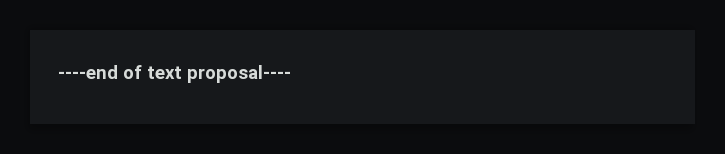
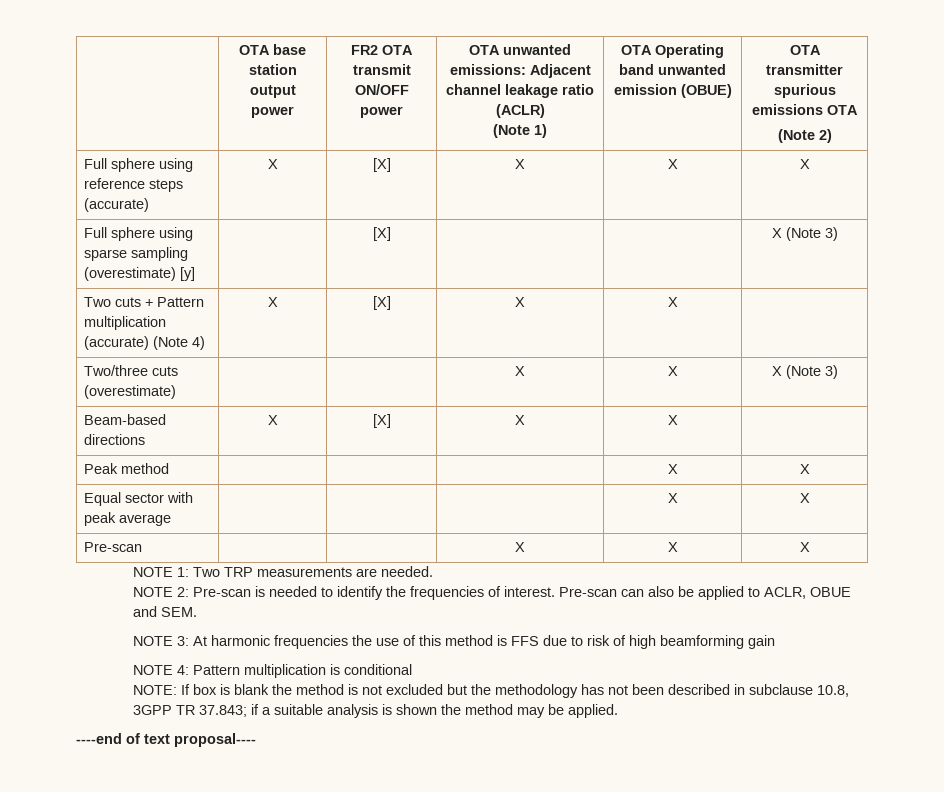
+ | OTA base station output power | FR2 OTA transmit ON/OFF power | OTA unwanted emissions: Adjacent channel leakage ratio (ACLR)
+ (Note 1) | OTA Operating band unwanted emission (OBUE) | OTA transmitter spurious emissions OTA
+ (Note 2)
+ Full sphere using reference steps (accurate) | X | [X] | X | X | X
+ Full sphere using sparse sampling (overestimate) [y] | | [X] | | | X (Note 3)
+ Two cuts + Pattern multiplication (accurate) (Note 4) | X | [X] | X | X |
+ Two/three cuts (overestimate) | | | X | X | X (Note 3)
+ Beam-based directions | X | [X] | X | X |
+ Peak method | | | | X | X
+ Equal sector with peak average | | | | X | X
+ Pre-scan | | | X | X | X
+ NOTE 1: Two TRP measurements are needed.
+ NOTE 2: Pre-scan is needed to identify the frequencies of interest. Pre-scan can also be applied to ACLR, OBUE and SEM.
+ NOTE 3: At harmonic frequencies the use of this method is FFS due to risk of high beamforming gain
+ NOTE 4: Pattern multiplication is conditional
+ NOTE: If box is blank the method is not excluded but the methodology has not been described in subclause 10.8, 3GPP TR 37.843; if a suitable analysis is shown the method may be applied.

